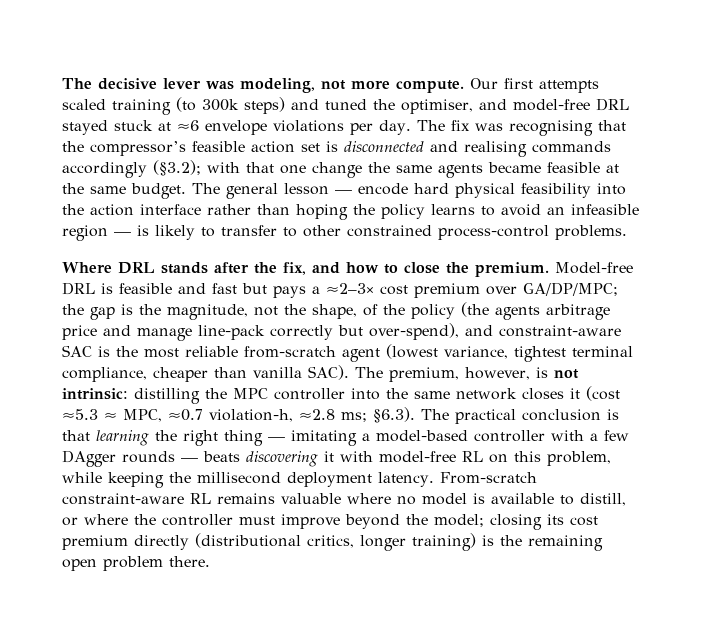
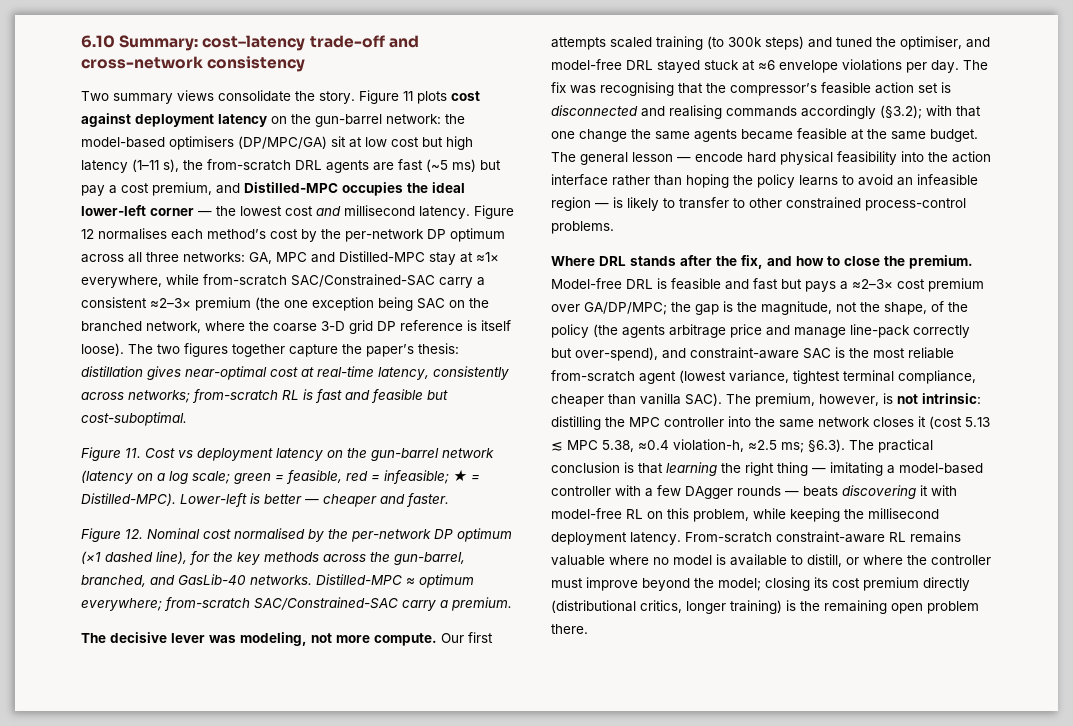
+ 6.10 Summary: cost–latency trade-off and cross-network consistency
+ Two summary views consolidate the story. Figure 11 plots cost against deployment latency on the gun-barrel network: the model-based optimisers (DP/MPC/GA) sit at low cost but high latency (1–11 s), the from-scratch DRL agents are fast (~5 ms) but pay a cost premium, and Distilled-MPC occupies the ideal lower-left corner — the lowest cost and millisecond latency. Figure 12 normalises each method’s cost by the per-network DP optimum across all three networks: GA, MPC and Distilled-MPC stay at ≈1× everywhere, while from-scratch SAC/Constrained-SAC carry a consistent ≈2–3× premium (the one exception being SAC on the branched network, where the coarse 3-D grid DP reference is itself loose). The two figures together capture the paper’s thesis: distillation gives near-optimal cost at real-time latency, consistently across networks; from-scratch RL is fast and feasible but cost-suboptimal.
+ Figure 11. Cost vs deployment latency on the gun-barrel network (latency on a log scale; green = feasible, red = infeasible; ★ = Distilled-MPC). Lower-left is better — cheaper and faster.
+ Figure 12. Nominal cost normalised by the per-network DP optimum (×1 dashed line), for the key methods across the gun-barrel, branched, and GasLib-40 networks. Distilled-MPC ≈ optimum everywhere; from-scratch SAC/Constrained-SAC carry a premium.
- The premium, however, is not intrinsic: distilling the MPC controller into the same network closes it (cost ≈5.3 ≈ MPC, ≈0.7 violation-h, ≈2.8 ms; §6.3). The practical conclusion is that learning the right thing — imitating a model-based controller with a few DAgger rounds — beats discovering it with model-free RL on this problem, while keeping the millisecond deployment latency.
+ The premium, however, is not intrinsic: distilling the MPC controller into the same network closes it (cost 5.13 ≲ MPC 5.38, ≈0.4 violation-h, ≈2.5 ms; §6.3). The practical conclusion is that learning the right thing — imitating a model-based controller with a few DAgger rounds — beats discovering it with model-free RL on this problem, while keeping the millisecond deployment latency.

